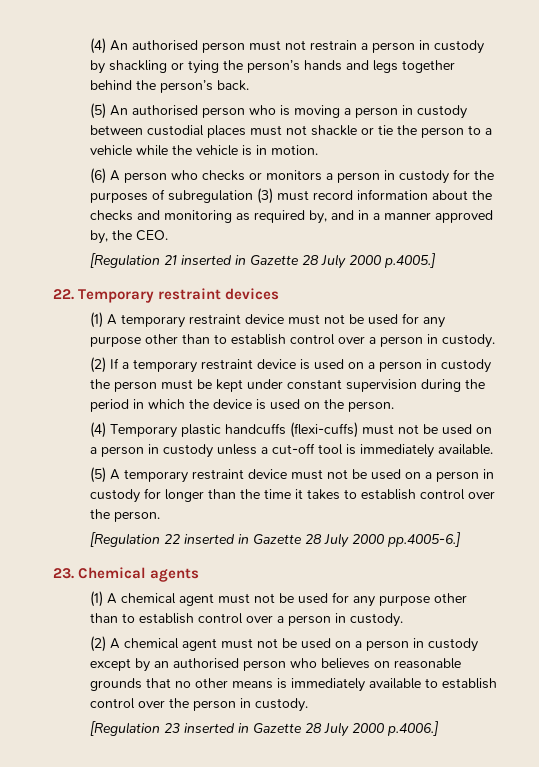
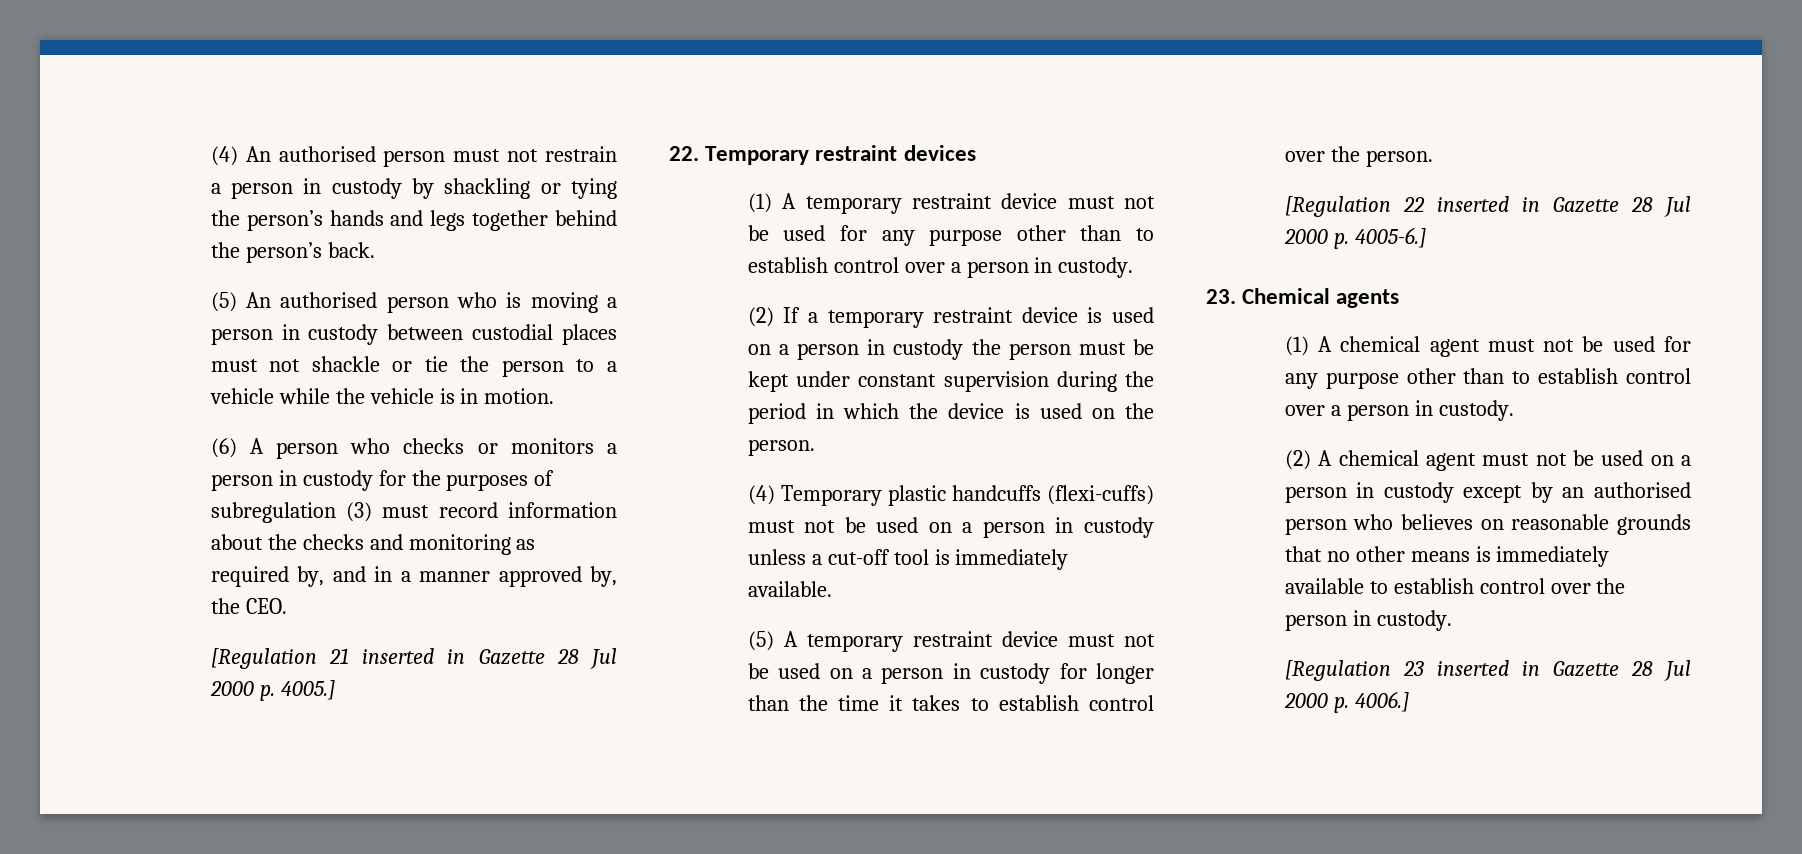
- [Regulation 21 inserted in Gazette 28 July 2000 p.4005.]
+ [Regulation 21 inserted in Gazette 28 Jul 2000 p. 4005.]
- [Regulation 22 inserted in Gazette 28 July 2000 pp.4005-6.]
+ [Regulation 22 inserted in Gazette 28 Jul 2000 p. 4005-6.]
- [Regulation 23 inserted in Gazette 28 July 2000 p.4006.]
+ [Regulation 23 inserted in Gazette 28 Jul 2000 p. 4006.]

